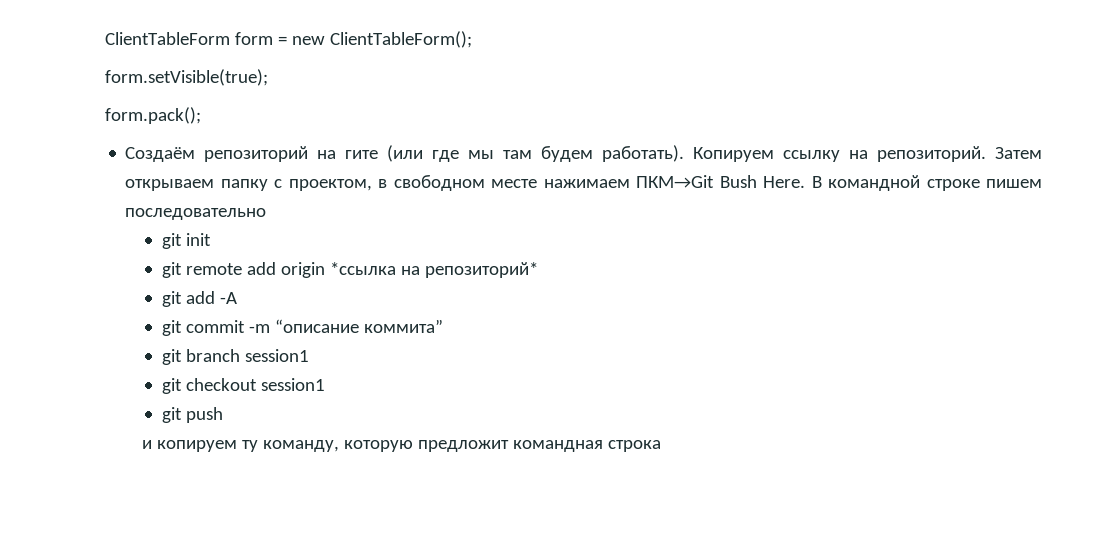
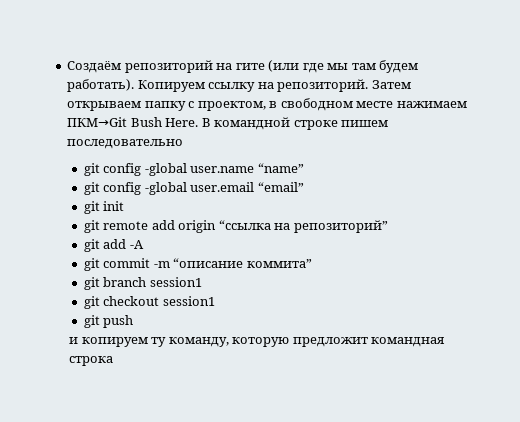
- ClientTableForm form = new ClientTableForm();
- form.setVisible(true);
- form.pack();
+ git config -global user.name “name”
+ git config -global user.email “email”
- git remote add origin *ссылка на репозиторий*
+ git remote add origin “ссылка на репозиторий”

